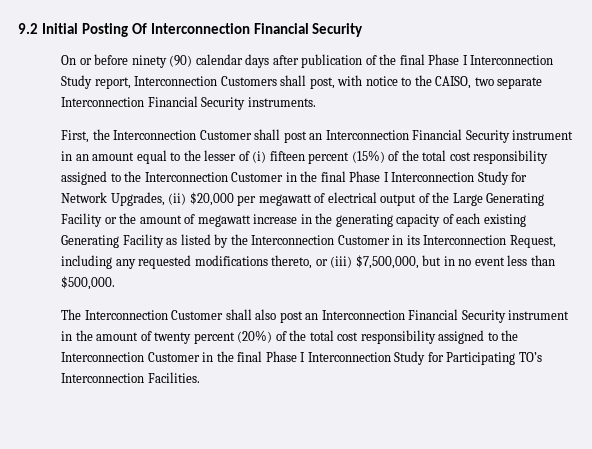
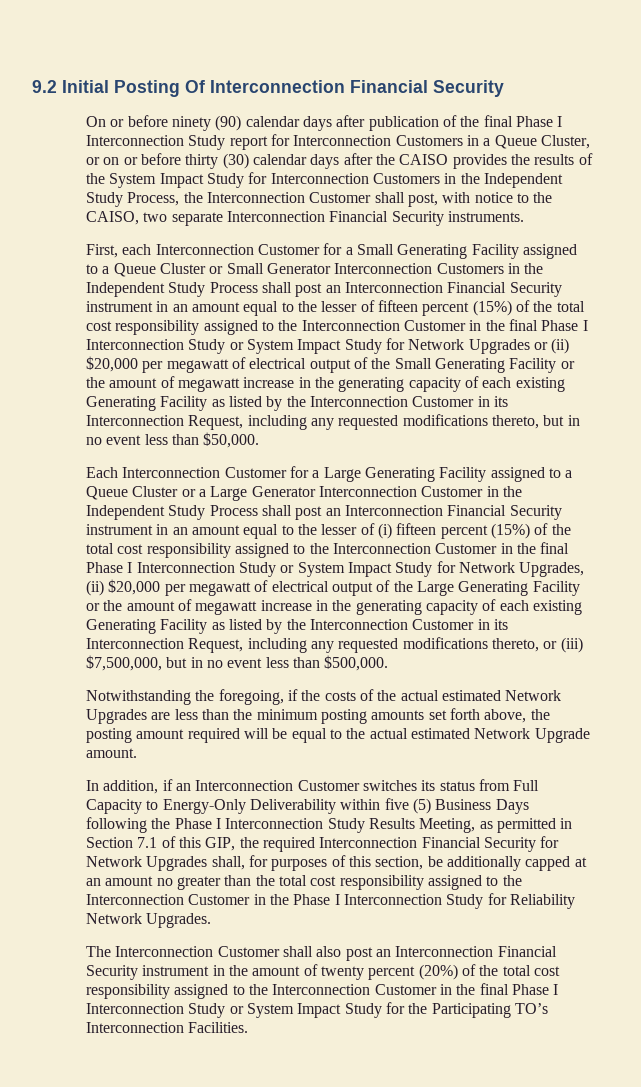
- On or before ninety (90) calendar days after publication of the final Phase I Interconnection Study report, Interconnection Customers shall post, with notice to the CAISO, two separate Interconnection Financial Security instruments.
+ On or before ninety (90) calendar days after publication of the final Phase I Interconnection Study report for Interconnection Customers in a Queue Cluster, or on or before thirty (30) calendar days after the CAISO provides the results of the System Impact Study for Interconnection Customers in the Independent Study Process, the Interconnection Customer shall post, with notice to the CAISO, two separate Interconnection Financial Security instruments.
- First, the Interconnection Customer shall post an Interconnection Financial Security instrument in an amount equal to the lesser of (i) fifteen percent (15%) of the total cost responsibility assigned to the Interconnection Customer in the final Phase I Interconnection Study for Network Upgrades, (ii) $20,000 per megawatt of electrical output of the Large Generating Facility or the amount of megawatt increase in the generating capacity of each existing Generating Facility as listed by the Interconnection Customer in its Interconnection Request, including any requested modifications thereto, or (iii) $7,500,000, but in no event less than $500,000.
+ First, each Interconnection Customer for a Small Generating Facility assigned to a Queue Cluster or Small Generator Interconnection Customers in the Independent Study Process shall post an Interconnection Financial Security instrument in an amount equal to the lesser of fifteen percent (15%) of the total cost responsibility assigned to the Interconnection Customer in the final Phase I Interconnection Study or System Impact Study for Network Upgrades or (ii) $20,000 per megawatt of electrical output of the Small Generating Facility or the amount of megawatt increase in the generating capacity of each existing Generating Facility as listed by the Interconnection Customer in its Interconnection Request, including any requested modifications thereto, but in no event less than $50,000.
+ Each Interconnection Customer for a Large Generating Facility assigned to a Queue Cluster or a Large Generator Interconnection Customer in the Independent Study Process shall post an Interconnection Financial Security instrument in an amount equal to the lesser of (i) fifteen percent (15%) of the total cost responsibility assigned to the Interconnection Customer in the final Phase I Interconnection Study or System Impact Study for Network Upgrades, (ii) $20,000 per megawatt of electrical output of the Large Generating Facility or the amount of megawatt increase in the generating capacity of each existing Generating Facility as listed by the Interconnection Customer in its Interconnection Request, including any requested modifications thereto, or (iii) $7,500,000, but in no event less than $500,000.
+ Notwithstanding the foregoing, if the costs of the actual estimated Network Upgrades are less than the minimum posting amounts set forth above, the posting amount required will be equal to the actual estimated Network Upgrade amount.
+ In addition, if an Interconnection Customer switches its status from Full Capacity to Energy-Only Deliverability within five (5) Business Days following the Phase I Interconnection Study Results Meeting, as permitted in Section 7.1 of this GIP, the required Interconnection Financial Security for Network Upgrades shall, for purposes of this section, be additionally capped at an amount no greater than the total cost responsibility assigned to the Interconnection Customer in the Phase I Interconnection Study for Reliability Network Upgrades.
- The Interconnection Customer shall also post an Interconnection Financial Security instrument in the amount of twenty percent (20%) of the total cost responsibility assigned to the Interconnection Customer in the final Phase I Interconnection Study for Participating TO’s Interconnection Facilities.
+ The Interconnection Customer shall also post an Interconnection Financial Security instrument in the amount of twenty percent (20%) of the total cost responsibility assigned to the Interconnection Customer in the final Phase I Interconnection Study or System Impact Study for the Participating TO’s Interconnection Facilities.

